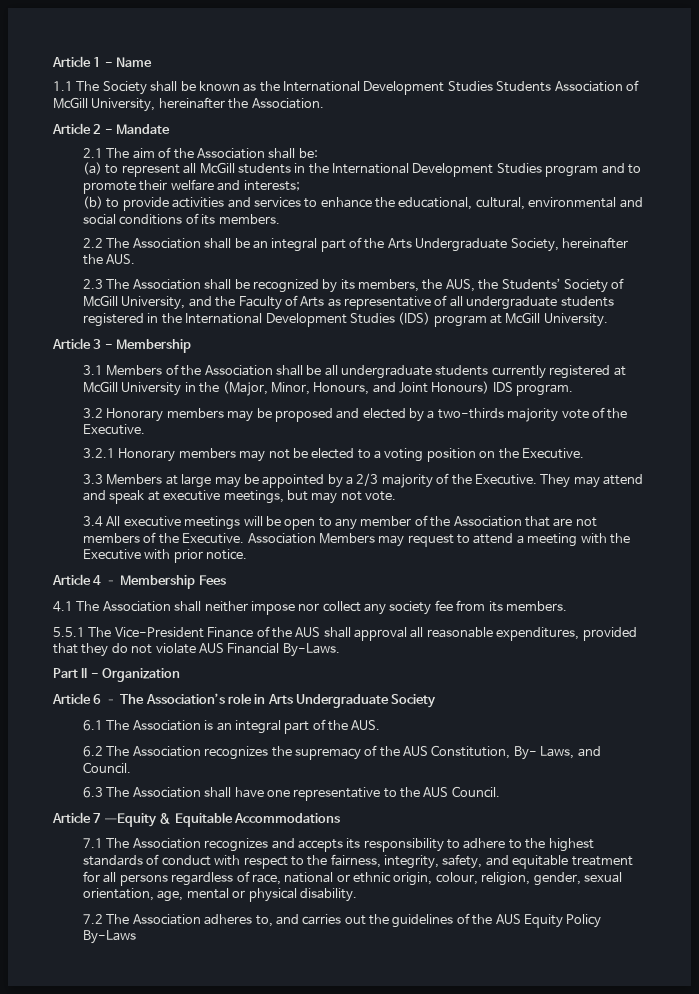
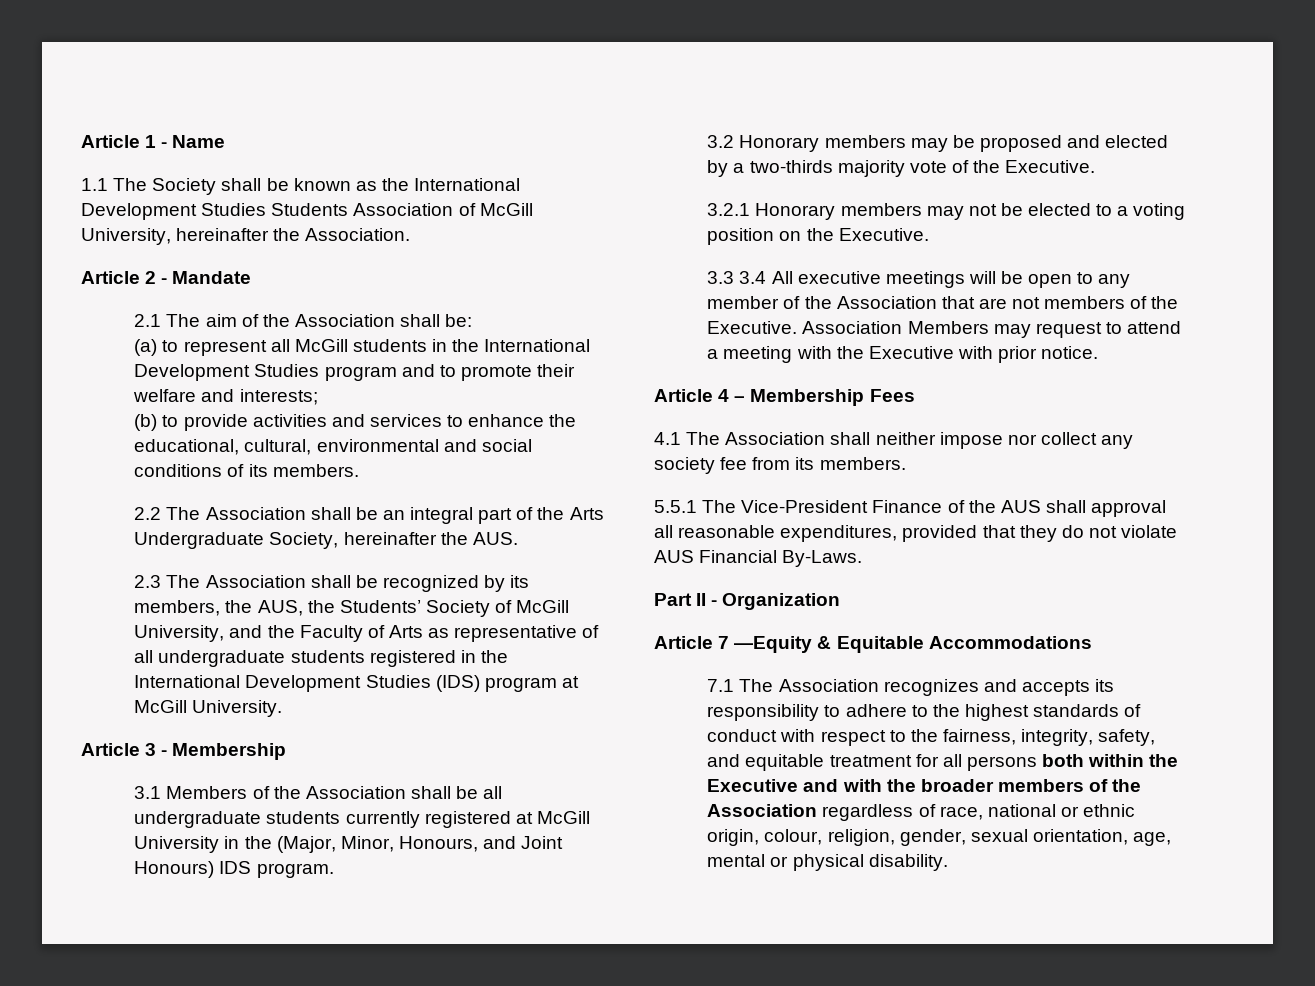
- 3.3 Members at large may be appointed by a 2/3 majority of the Executive. They may attend and speak at executive meetings, but may not vote.
- 3.4 All executive meetings will be open to any member of the Association that are not members of the Executive.
+ 3.3 3.4 All executive meetings will be open to any member of the Association that are not members of the Executive.
- Article 6 – The Association’s role in Arts Undergraduate Society
- 6.1 The Association is an integral part of the AUS.
- 6.2 The Association recognizes the supremacy of the AUS Constitution, By- Laws, and Council.
- 6.3 The Association shall have one representative to the AUS Council.
- 7.1 The Association recognizes and accepts its responsibility to adhere to the highest standards of conduct with respect to the fairness, integrity, safety, and equitable treatment for all persons regardless of race, national or ethnic origin, colour, religion, gender, sexual orientation, age, mental or physical disability.
+ 7.1 The Association recognizes and accepts its responsibility to adhere to the highest standards of conduct with respect to the fairness, integrity, safety, and equitable treatment for all persons both within the Executive and with the broader members of the Association regardless of race, national or ethnic origin, colour, religion, gender, sexual orientation, age, mental or physical disability.
- 7.2 The Association adheres to, and carries out the guidelines of the AUS Equity Policy By-Laws

